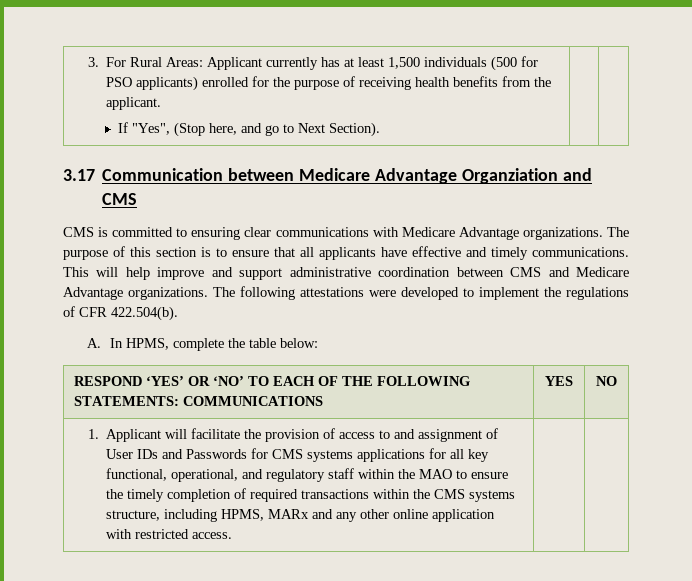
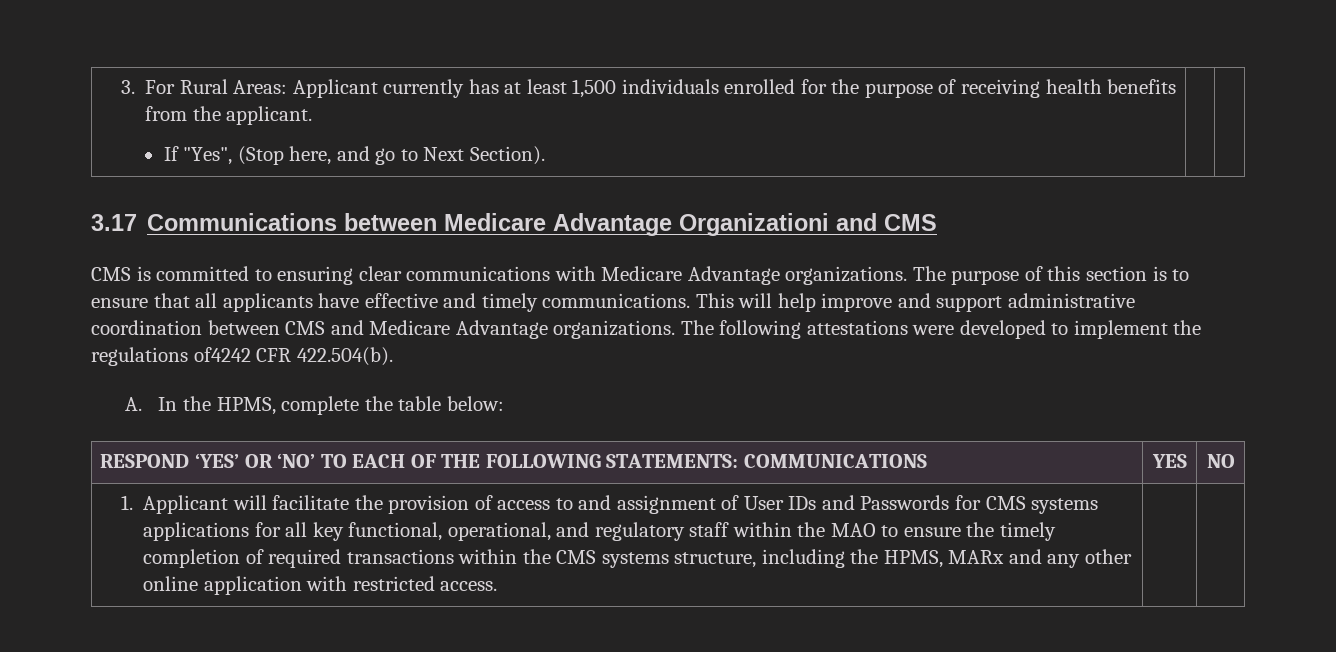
- 3. For Rural Areas: Applicant currently has at least 1,500 individuals (500 for PSO applicants) enrolled for the purpose of receiving health benefits from the applicant.
+ 3. For Rural Areas: Applicant currently has at least 1,500 individuals enrolled for the purpose of receiving health benefits from the applicant.
- 3.17 Communication between Medicare Advantage Organziation and CMS
+ 3.17 Communications between Medicare Advantage Organizationi and CMS
- The following attestations were developed to implement the regulations of CFR 422.504(b).
+ The following attestations were developed to implement the regulations of4242 CFR 422.504(b).
- A. In HPMS, complete the table below:
+ A. In the HPMS, complete the table below:
- 1. Applicant will facilitate the provision of access to and assignment of User IDs and Passwords for CMS systems applications for all key functional, operational, and regulatory staff within the MAO to ensure the timely completion of required transactions within the CMS systems structure, including HPMS, MARx and any other online application with restricted access.
+ 1. Applicant will facilitate the provision of access to and assignment of User IDs and Passwords for CMS systems applications for all key functional, operational, and regulatory staff within the MAO to ensure the timely completion of required transactions within the CMS systems structure, including the HPMS, MARx and any other online application with restricted access.

